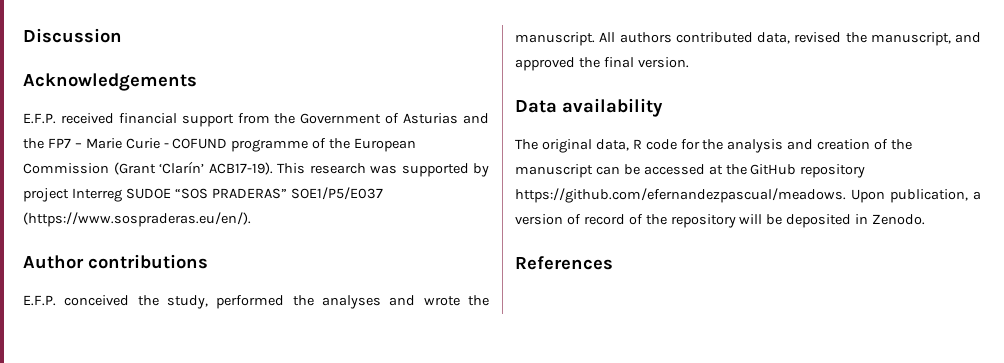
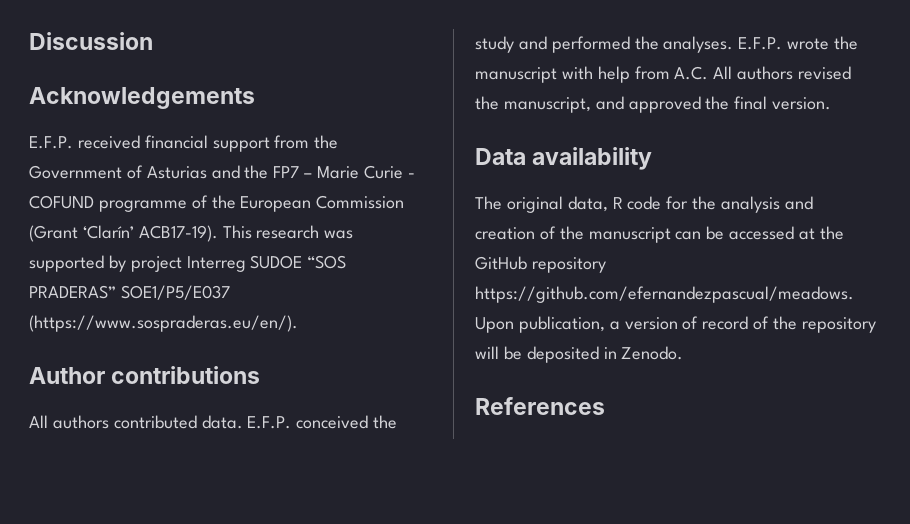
- E.F.P. conceived the study, performed the analyses and wrote the manuscript. All authors contributed data, revised the manuscript, and approved the final version.
+ All authors contributed data. E.F.P. conceived the study and performed the analyses. E.F.P. wrote the manuscript with help from A.C. All authors revised the manuscript, and approved the final version.

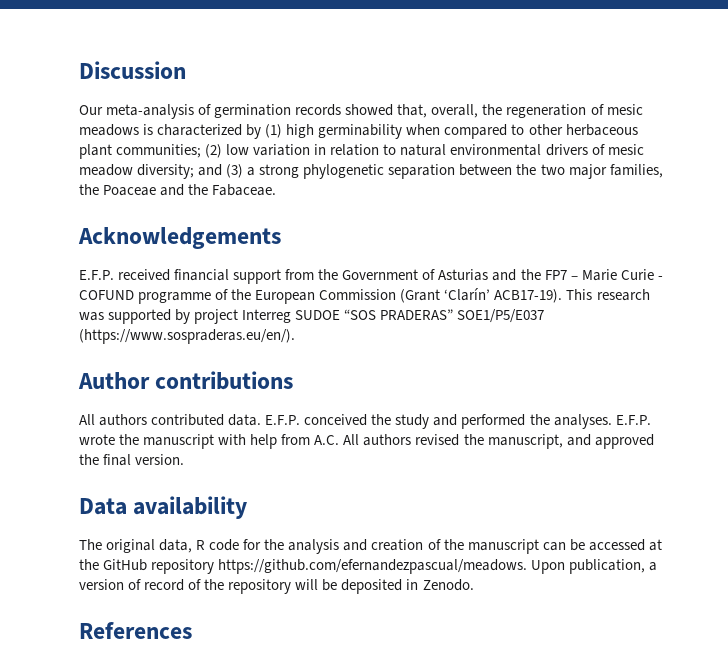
+ Our meta-analysis of germination records showed that, overall, the regeneration of mesic meadows is characterized by (1) high germinability when compared to other herbaceous plant communities; (2) low variation in relation to natural environmental drivers of mesic meadow diversity; and (3) a strong phylogenetic separation between the two major families, the Poaceae and the Fabaceae.

